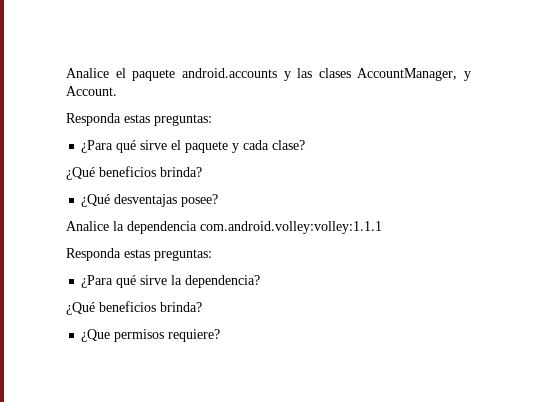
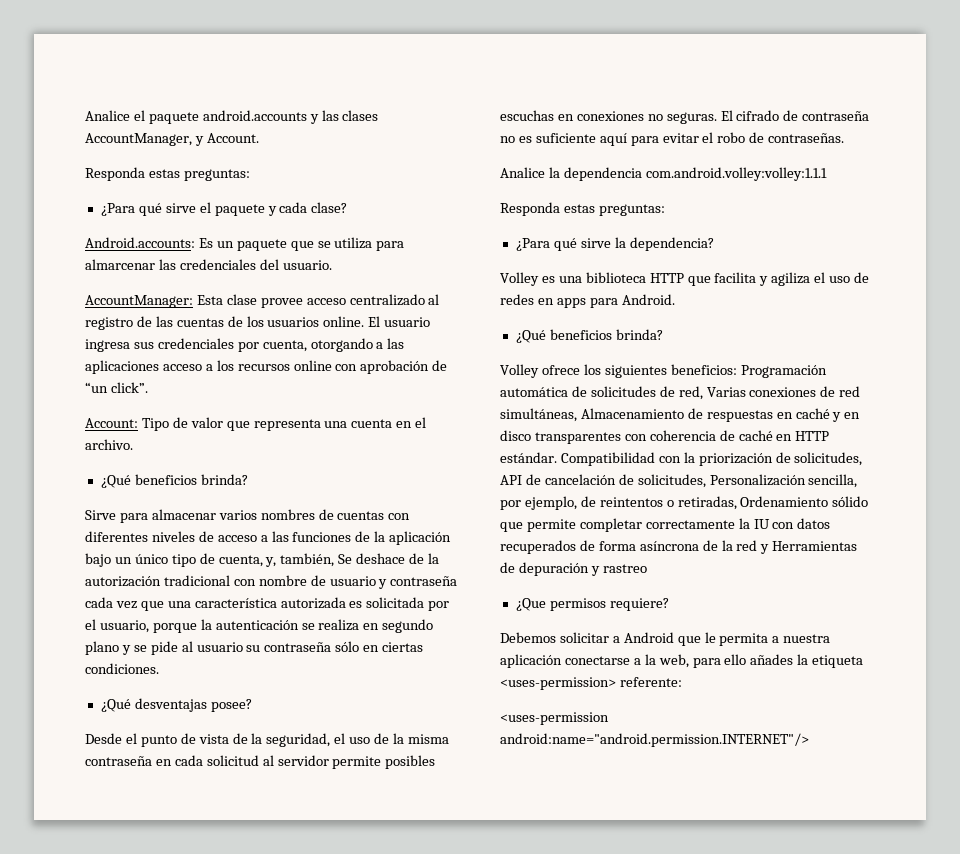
  ¿Para qué sirve el paquete y cada clase?
+ Android.accounts: Es un paquete que se utiliza para almarcenar las credenciales del usuario.
+ AccountManager: Esta clase provee acceso centralizado al registro de las cuentas de los usuarios online. El usuario ingresa sus credenciales por cuenta, otorgando a las aplicaciones acceso a los recursos online con aprobación de “un click”.
+ Account: Tipo de valor que representa una cuenta en el archivo.
  ¿Qué beneficios brinda?
+ Sirve para almacenar varios nombres de cuentas con diferentes niveles de acceso a las funciones de la aplicación bajo un único tipo de cuenta, y, también, Se deshace de la autorización tradicional con nombre de usuario y contraseña cada vez que una característica autorizada es solicitada por el usuario, porque la autenticación se realiza en segundo plano y se pide al usuario su contraseña sólo en ciertas condiciones.
  ¿Qué desventajas posee?
+ Desde el punto de vista de la seguridad, el uso de la misma contraseña en cada solicitud al servidor permite posibles escuchas en conexiones no seguras. El cifrado de contraseña no es suficiente aquí para evitar el robo de contraseñas.
  ¿Para qué sirve la dependencia?
+ Volley es una biblioteca HTTP que facilita y agiliza el uso de redes en apps para Android.
  ¿Qué beneficios brinda?
+ Volley ofrece los siguientes beneficios: Programación automática de solicitudes de red, Varias conexiones de red simultáneas, Almacenamiento de respuestas en caché y en disco transparentes con coherencia de caché en HTTP estándar. Compatibilidad con la priorización de solicitudes, API de cancelación de solicitudes, Personalización sencilla, por ejemplo, de reintentos o retiradas, Ordenamiento sólido que permite completar correctamente la IU con datos recuperados de forma asíncrona de la red y Herramientas de depuración y rastreo
  ¿Que permisos requiere?
+ Debemos solicitar a Android que le permita a nuestra aplicación conectarse a la web, para ello añades la etiqueta <uses-permission> referente:
+ <uses-permission android:name="android.permission.INTERNET"/>

